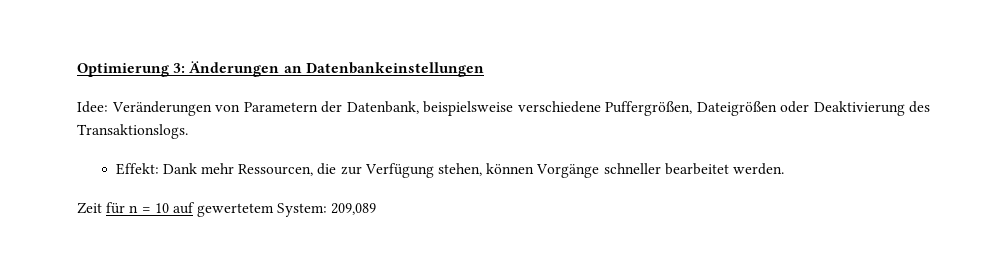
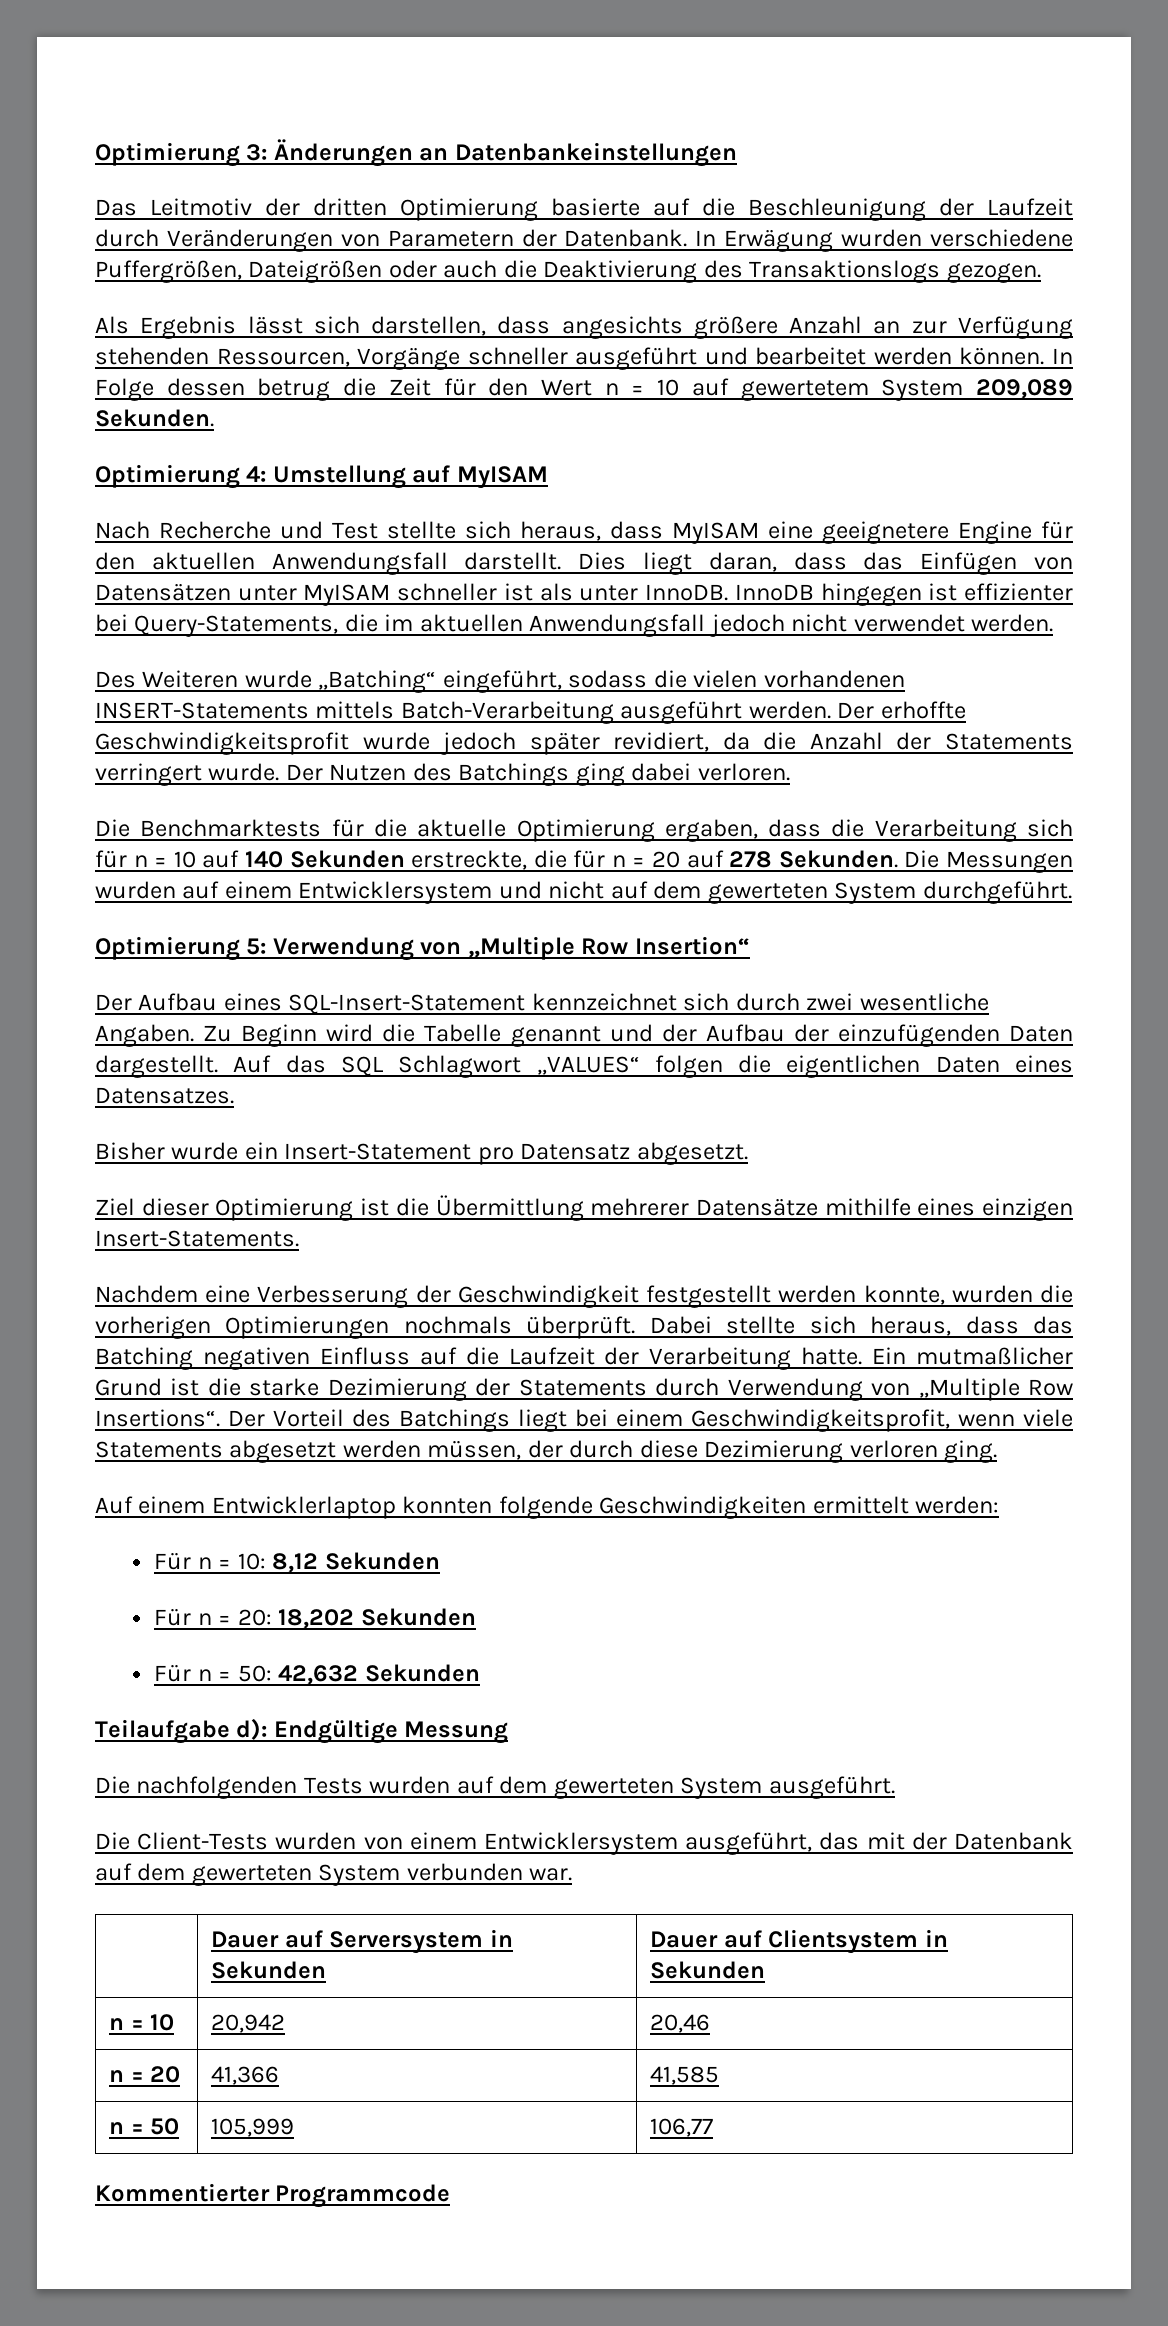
- Idee: Veränderungen von Parametern der Datenbank, beispielsweise verschiedene Puffergrößen, Dateigrößen oder Deaktivierung des Transaktionslogs.
- Effekt: Dank mehr Ressourcen, die zur Verfügung stehen, können Vorgänge schneller bearbeitet werden.
- Zeit für n = 10 auf gewertetem System: 209,089
+ Das Leitmotiv der dritten Optimierung basierte auf die Beschleunigung der Laufzeit durch Veränderungen von Parametern der Datenbank. In Erwägung wurden verschiedene Puffergrößen, Dateigrößen oder auch die Deaktivierung des Transaktionslogs gezogen.
+ Als Ergebnis lässt sich darstellen, dass angesichts größere Anzahl an zur Verfügung stehenden Ressourcen, Vorgänge schneller ausgeführt und bearbeitet werden können. In Folge dessen betrug die Zeit für den Wert n = 10 auf gewertetem System 209,089 Sekunden.
+ Optimierung 4: Umstellung auf MyISAM
+ Nach Recherche und Test stellte sich heraus, dass MyISAM eine geeignetere Engine für den aktuellen Anwendungsfall darstellt. Dies liegt daran, dass das Einfügen von Datensätzen unter MyISAM schneller ist als unter InnoDB. InnoDB hingegen ist effizienter bei Query-Statements, die im aktuellen Anwendungsfall jedoch nicht verwendet werden.
+ Des Weiteren wurde „Batching“ eingeführt, sodass die vielen vorhandenen INSERT-Statements mittels Batch-Verarbeitung ausgeführt werden. Der erhoffte Geschwindigkeitsprofit wurde jedoch später revidiert, da die Anzahl der Statements verringert wurde. Der Nutzen des Batchings ging dabei verloren.
+ Die Benchmarktests für die aktuelle Optimierung ergaben, dass die Verarbeitung sich für n = 10 auf 140 Sekunden erstreckte, die für n = 20 auf 278 Sekunden. Die Messungen wurden auf einem Entwicklersystem und nicht auf dem gewerteten System durchgeführt.
+ Optimierung 5: Verwendung von „Multiple Row Insertion“
+ Der Aufbau eines SQL-Insert-Statement kennzeichnet sich durch zwei wesentliche Angaben. Zu Beginn wird die Tabelle genannt und der Aufbau der einzufügenden Daten dargestellt. Auf das SQL Schlagwort „VALUES“ folgen die eigentlichen Daten eines Datensatzes.
+ Bisher wurde ein Insert-Statement pro Datensatz abgesetzt.
+ Ziel dieser Optimierung ist die Übermittlung mehrerer Datensätze mithilfe eines einzigen Insert-Statements.
+ Nachdem eine Verbesserung der Geschwindigkeit festgestellt werden konnte, wurden die vorherigen Optimierungen nochmals überprüft. Dabei stellte sich heraus, dass das Batching negativen Einfluss auf die Laufzeit der Verarbeitung hatte. Ein mutmaßlicher Grund ist die starke Dezimierung der Statements durch Verwendung von „Multiple Row Insertions“. Der Vorteil des Batchings liegt bei einem Geschwindigkeitsprofit, wenn viele Statements abgesetzt werden müssen, der durch diese Dezimierung verloren ging.
+ Auf einem Entwicklerlaptop konnten folgende Geschwindigkeiten ermittelt werden:
+ Für n = 10: 8,12 Sekunden
+ Für n = 20: 18,202 Sekunden
+ Für n = 50: 42,632 Sekunden
+ Teilaufgabe d): Endgültige Messung
+ Die nachfolgenden Tests wurden auf dem gewerteten System ausgeführt.
+ Die Client-Tests wurden von einem Entwicklersystem ausgeführt, das mit der Datenbank auf dem gewerteten System verbunden war.
+ | Dauer auf Serversystem in Sekunden | Dauer auf Clientsystem in Sekunden
+ n = 10 | 20,942 | 20,46
+ n = 20 | 41,366 | 41,585
+ n = 50 | 105,999 | 106,77
+ Kommentierter Programmcode

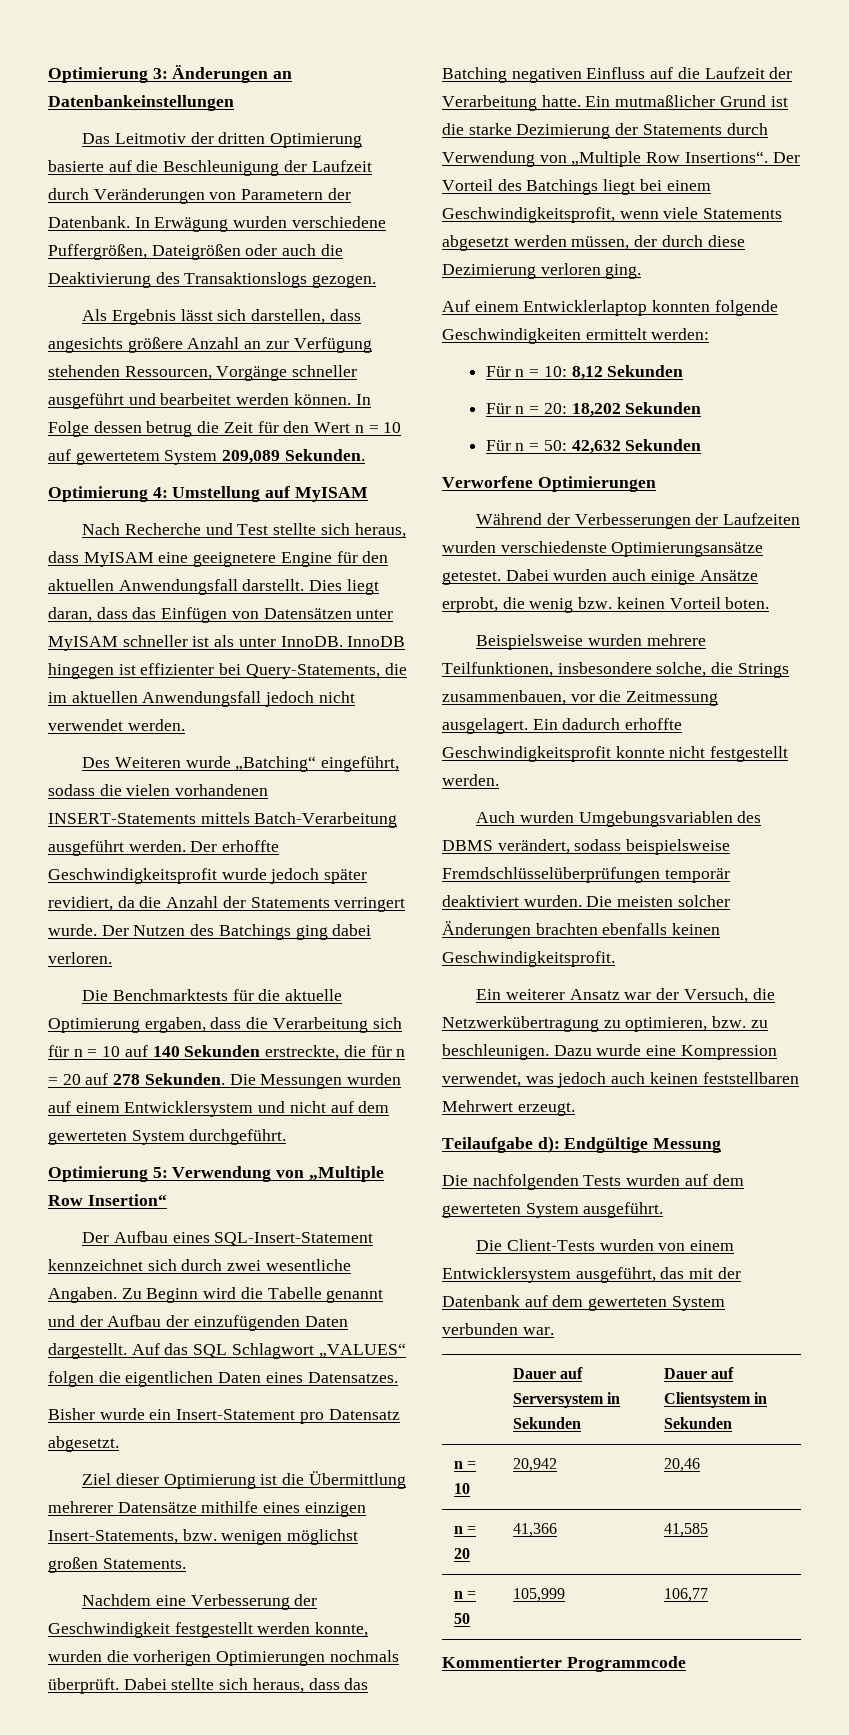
- Ziel dieser Optimierung ist die Übermittlung mehrerer Datensätze mithilfe eines einzigen Insert-Statements.
+ Ziel dieser Optimierung ist die Übermittlung mehrerer Datensätze mithilfe eines einzigen Insert-Statements, bzw. wenigen möglichst großen Statements.
+ Verworfene Optimierungen
+ Während der Verbesserungen der Laufzeiten wurden verschiedenste Optimierungsansätze getestet. Dabei wurden auch einige Ansätze erprobt, die wenig bzw. keinen Vorteil boten.
+ Beispielsweise wurden mehrere Teilfunktionen, insbesondere solche, die Strings zusammenbauen, vor die Zeitmessung ausgelagert. Ein dadurch erhoffte Geschwindigkeitsprofit konnte nicht festgestellt werden.
+ Auch wurden Umgebungsvariablen des DBMS verändert, sodass beispielsweise Fremdschlüsselüberprüfungen temporär deaktiviert wurden. Die meisten solcher Änderungen brachten ebenfalls keinen Geschwindigkeitsprofit.
+ Ein weiterer Ansatz war der Versuch, die Netzwerkübertragung zu optimieren, bzw. zu beschleunigen. Dazu wurde eine Kompression verwendet, was jedoch auch keinen feststellbaren Mehrwert erzeugt.

